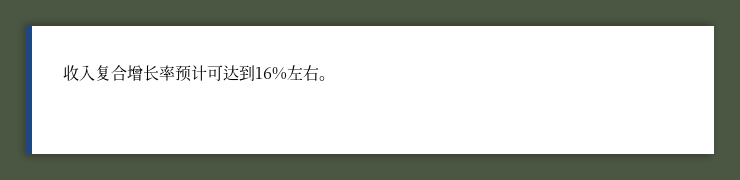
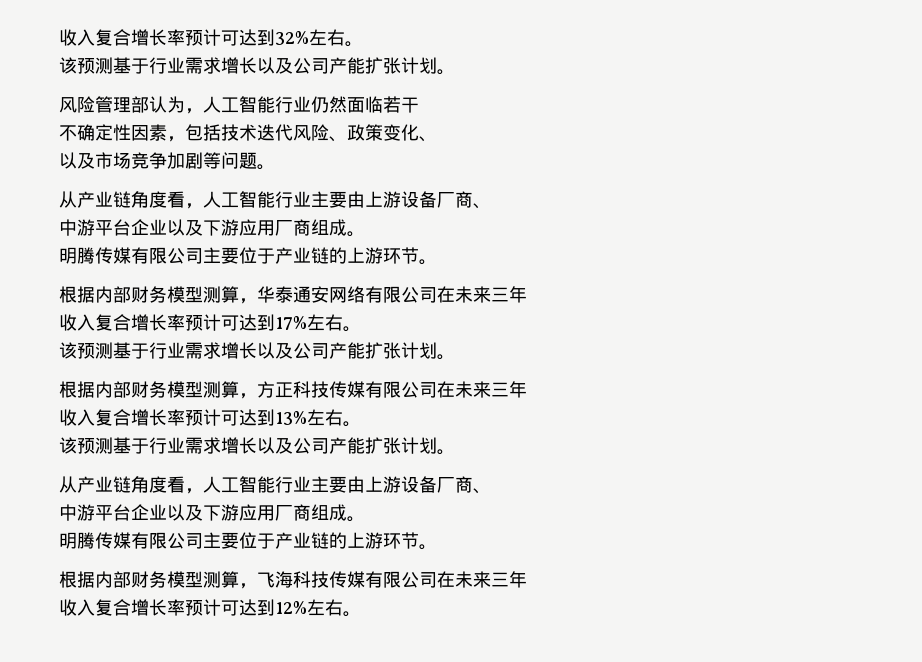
- 收入复合增长率预计可达到16%左右。
+ 收入复合增长率预计可达到32%左右。
+ 该预测基于行业需求增长以及公司产能扩张计划。
+ 风险管理部认为，人工智能行业仍然面临若干
+ 不确定性因素，包括技术迭代风险、政策变化、
+ 以及市场竞争加剧等问题。
+ 从产业链角度看，人工智能行业主要由上游设备厂商、
+ 中游平台企业以及下游应用厂商组成。
+ 明腾传媒有限公司主要位于产业链的上游环节。
+ 根据内部财务模型测算，华泰通安网络有限公司在未来三年
+ 收入复合增长率预计可达到17%左右。
+ 该预测基于行业需求增长以及公司产能扩张计划。
+ 根据内部财务模型测算，方正科技传媒有限公司在未来三年
+ 收入复合增长率预计可达到13%左右。
+ 该预测基于行业需求增长以及公司产能扩张计划。
+ 从产业链角度看，人工智能行业主要由上游设备厂商、
+ 中游平台企业以及下游应用厂商组成。
+ 明腾传媒有限公司主要位于产业链的上游环节。
+ 根据内部财务模型测算，飞海科技传媒有限公司在未来三年
+ 收入复合增长率预计可达到12%左右。

